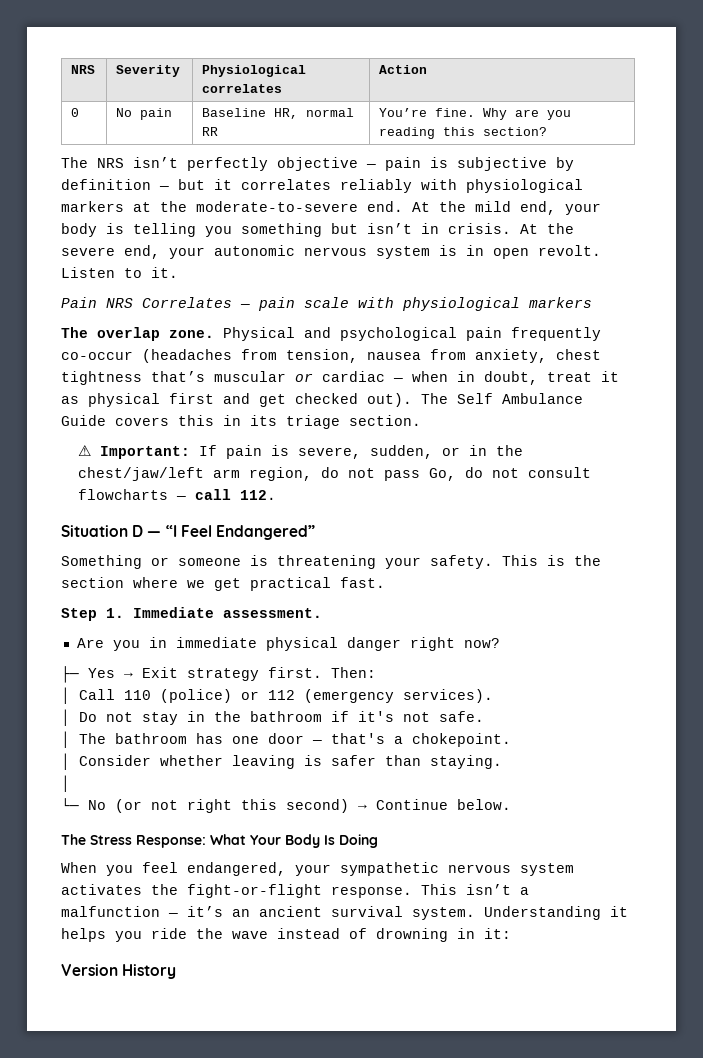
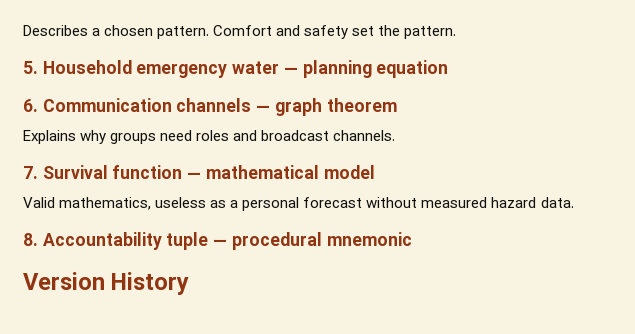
- NRS | Severity | Physiological correlates | Action
- 0 | No pain | Baseline HR, normal RR | You’re fine. Why are you reading this section?
- The NRS isn’t perfectly objective — pain is subjective by definition — but it correlates reliably with physiological markers at the moderate-to-severe end. At the mild end, your body is telling you something but isn’t in crisis. At the severe end, your autonomic nervous system is in open revolt. Listen to it.
- Pain NRS Correlates — pain scale with physiological markers
- The overlap zone. Physical and psychological pain frequently co-occur (headaches from tension, nausea from anxiety, chest tightness that’s muscular or cardiac — when in doubt, treat it as physical first and get checked out). The Self Ambulance Guide covers this in its triage section.
- ⚠ Important: If pain is severe, sudden, or in the chest/jaw/left arm region, do not pass Go, do not consult flowcharts — call 112.
- Situation D — “I Feel Endangered”
- Something or someone is threatening your safety. This is the section where we get practical fast.
- Step 1. Immediate assessment.
- Are you in immediate physical danger right now?
- ├─ Yes → Exit strategy first. Then:
- │ Call 110 (police) or 112 (emergency services).
- │ Do not stay in the bathroom if it's not safe.
- │ The bathroom has one door — that's a chokepoint.
- │ Consider whether leaving is safer than staying.
- │
- └─ No (or not right this second) → Continue below.
- The Stress Response: What Your Body Is Doing
- When you feel endangered, your sympathetic nervous system activates the fight-or-flight response. This isn’t a malfunction — it’s an ancient survival system. Understanding it helps you ride the wave instead of drowning in it:
+ Describes a chosen pattern. Comfort and safety set the pattern.
+ 5. Household emergency water — planning equation
+ 6. Communication channels — graph theorem
+ Explains why groups need roles and broadcast channels.
+ 7. Survival function — mathematical model
+ Valid mathematics, useless as a personal forecast without measured hazard data.
+ 8. Accountability tuple — procedural mnemonic

